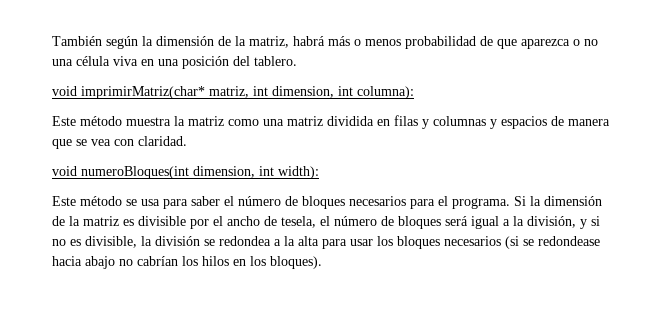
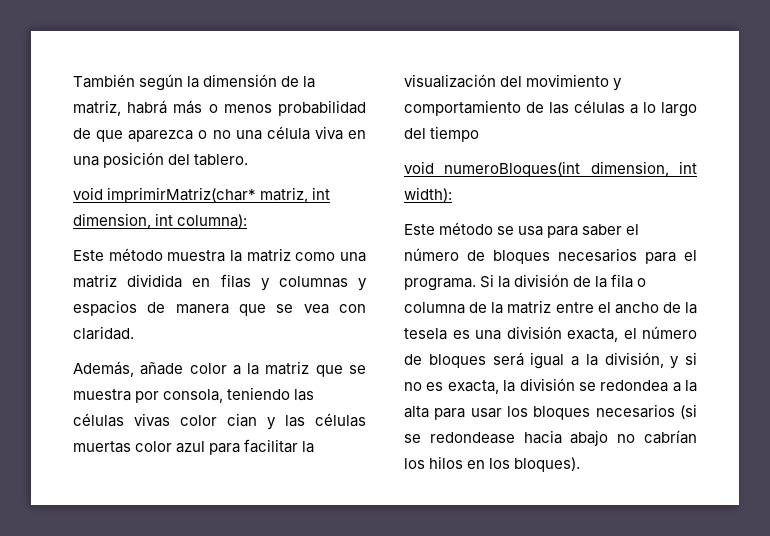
+ Además, añade color a la matriz que se muestra por consola, teniendo las células vivas color cian y las células muertas color azul para facilitar la visualización del movimiento y comportamiento de las células a lo largo del tiempo
- Si la dimensión de la matriz es divisible por el ancho de tesela, el número de bloques será igual a la división, y si no es divisible, la división se redondea a la alta para usar los bloques necesarios (si se redondease hacia abajo no cabrían los hilos en los bloques).
+ Si la división de la fila o columna de la matriz entre el ancho de la tesela es una división exacta, el número de bloques será igual a la división, y si no es exacta, la división se redondea a la alta para usar los bloques necesarios (si se redondease hacia abajo no cabrían los hilos en los bloques).

